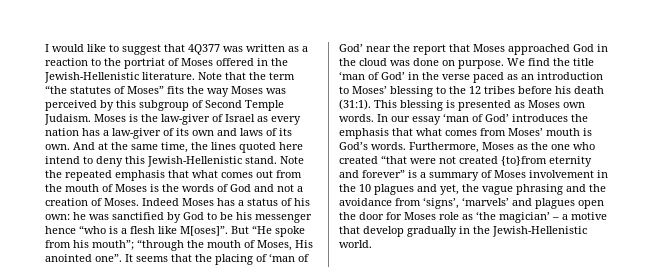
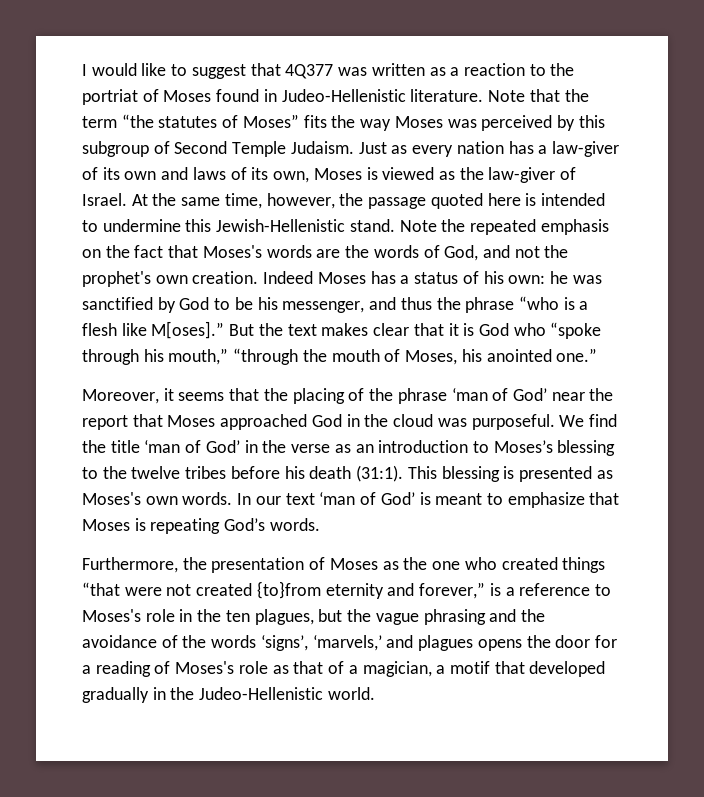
- I would like to suggest that 4Q377 was written as a reaction to the portriat of Moses offered in the Jewish-Hellenistic literature.
+ I would like to suggest that 4Q377 was written as a reaction to the portriat of Moses found in Judeo-Hellenistic literature.
- Moses is the law-giver of Israel as every nation has a law-giver of its own and laws of its own. And at the same time, the lines quoted here intend to deny this Jewish-Hellenistic stand.
+ Just as every nation has a law-giver of its own and laws of its own, Moses is viewed as the law-giver of Israel. At the same time, however, the passage quoted here is intended to undermine this Jewish-Hellenistic stand.
- Note the repeated emphasis that what comes out from the mouth of Moses is the words of God and not a creation of Moses.
+ Note the repeated emphasis on the fact that Moses's words are the words of God, and not the prophet's own creation.
- Indeed Moses has a status of his own: he was sanctified by God to be his messenger hence “who is a flesh like M[oses]”. But “He spoke from his mouth”; “through the mouth of Moses, His anointed one”. It seems that the placing of ‘man of God’ near the report that Moses approached God in the cloud was done on purpose.
+ Indeed Moses has a status of his own: he was sanctified by God to be his messenger, and thus the phrase “who is a flesh like M[oses].” But the text makes clear that it is God who “spoke through his mouth,” “through the mouth of Moses, his anointed one.”
+ Moreover, it seems that the placing of the phrase ‘man of God’ near the report that Moses approached God in the cloud was purposeful.
- We find the title ‘man of God’ in the verse paced as an introduction to Moses’ blessing to the 12 tribes before his death (31:1).
+ We find the title ‘man of God’ in the verse as an introduction to Moses’s blessing to the twelve tribes before his death (31:1).
- This blessing is presented as Moses own words.
+ This blessing is presented as Moses's own words.
- In our essay ‘man of God’ introduces the emphasis that what comes from Moses’ mouth is God’s words. Furthermore, Moses as the one who created “that were not created {to}from eternity and forever” is a summary of Moses involvement in the 10 plagues and yet, the vague phrasing and the avoidance from ‘signs’, ‘marvels’ and plagues open the door for Moses role as ‘the magician’ – a motive that develop gradually in the Jewish-Hellenistic world.
+ In our text ‘man of God’ is meant to emphasize that Moses is repeating God’s words.
+ Furthermore, the presentation of Moses as the one who created things “that were not created {to}from eternity and forever,” is a reference to Moses's role in the ten plagues, but the vague phrasing and the avoidance of the words ‘signs’, ‘marvels,’ and plagues opens the door for a reading of Moses's role as that of a magician, a motif that developed gradually in the Judeo-Hellenistic world.

